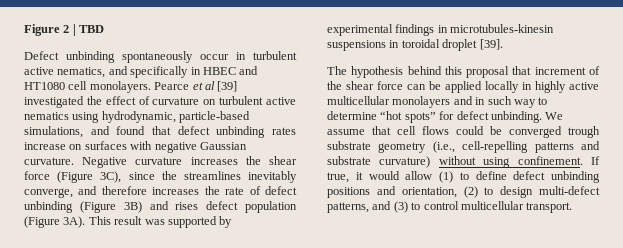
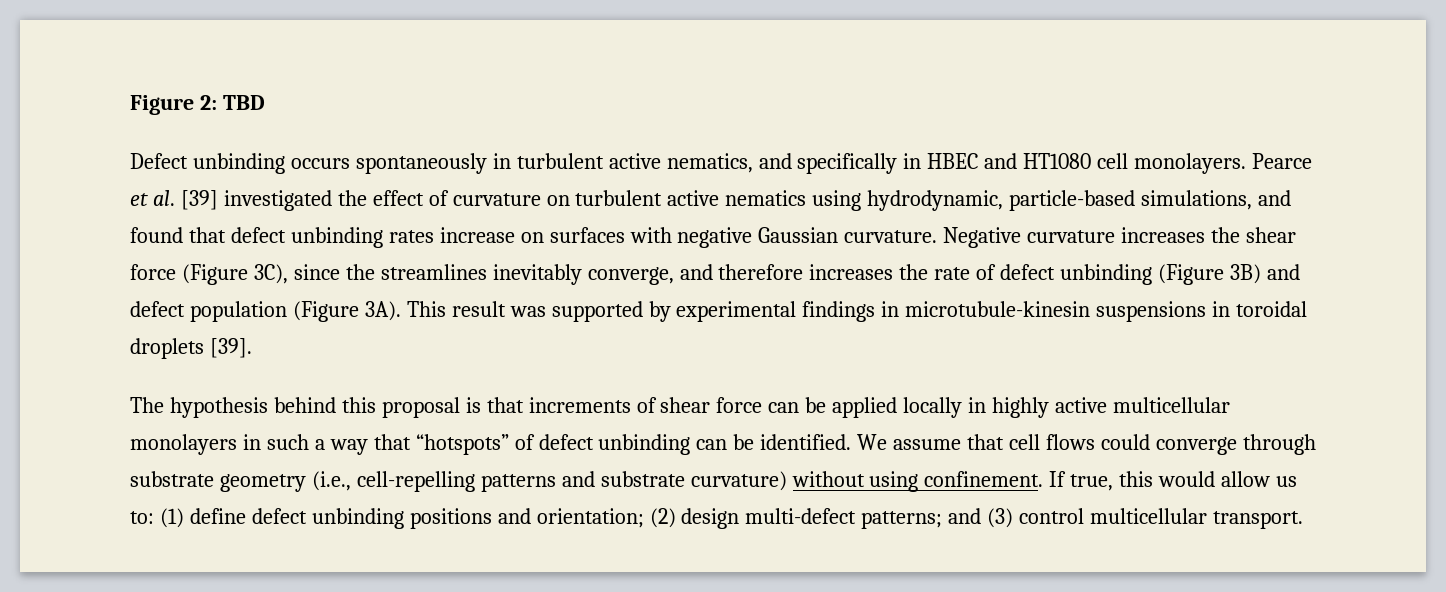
- Figure 2 | TBD
+ Figure 2: TBD
- Defect unbinding spontaneously occur in turbulent active nematics, and specifically in HBEC and HT1080 cell monolayers.
+ Defect unbinding occurs spontaneously in turbulent active nematics, and specifically in HBEC and HT1080 cell monolayers.
- Pearce et al [39] investigated the effect of curvature on turbulent active nematics using hydrodynamic, particle-based simulations, and found that defect unbinding rates increase on surfaces with negative Gaussian curvature.
+ Pearce et al. [39] investigated the effect of curvature on turbulent active nematics using hydrodynamic, particle-based simulations, and found that defect unbinding rates increase on surfaces with negative Gaussian curvature.
- Negative curvature increases the shear force (Figure 3C), since the streamlines inevitably converge, and therefore increases the rate of defect unbinding (Figure 3B) and rises defect population (Figure 3A).
+ Negative curvature increases the shear force (Figure 3C), since the streamlines inevitably converge, and therefore increases the rate of defect unbinding (Figure 3B) and defect population (Figure 3A).
- This result was supported by experimental findings in microtubules-kinesin suspensions in toroidal droplet [39].
+ This result was supported by experimental findings in microtubule-kinesin suspensions in toroidal droplets [39].
- The hypothesis behind this proposal that increment of the shear force can be applied locally in highly active multicellular monolayers and in such way to determine “hot spots” for defect unbinding.
+ The hypothesis behind this proposal is that increments of shear force can be applied locally in highly active multicellular monolayers in such a way that “hotspots” of defect unbinding can be identified.
- We assume that cell flows could be converged trough substrate geometry (i.e., cell-repelling patterns and substrate curvature) without using confinement.
+ We assume that cell flows could converge through substrate geometry (i.e., cell-repelling patterns and substrate curvature) without using confinement.
- If true, it would allow (1) to define defect unbinding positions and orientation, (2) to design multi-defect patterns, and (3) to control multicellular transport.
+ If true, this would allow us to: (1) define defect unbinding positions and orientation; (2) design multi-defect patterns; and (3) control multicellular transport.

